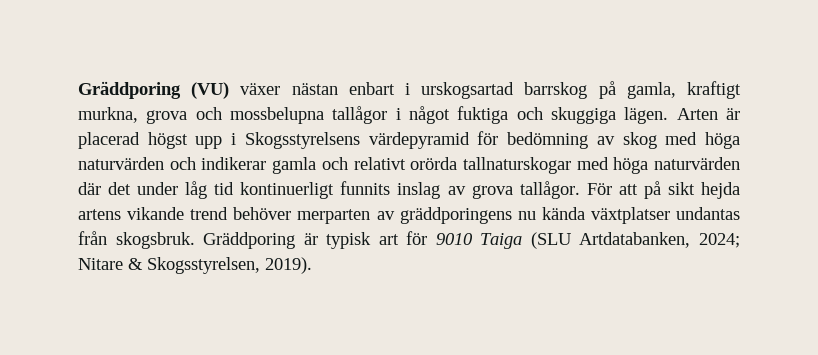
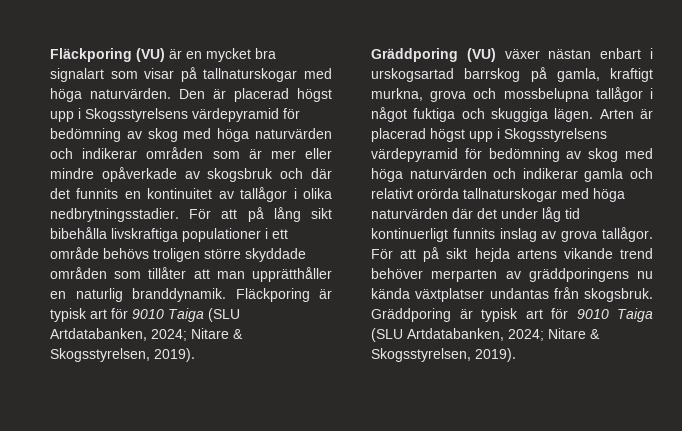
+ Fläckporing (VU) är en mycket bra signalart som visar på tallnaturskogar med höga naturvärden. Den är placerad högst upp i Skogsstyrelsens värdepyramid för bedömning av skog med höga naturvärden och indikerar områden som är mer eller mindre opåverkade av skogsbruk och där det funnits en kontinuitet av tallågor i olika nedbrytningsstadier. För att på lång sikt bibehålla livskraftiga populationer i ett område behövs troligen större skyddade områden som tillåter att man upprätthåller en naturlig branddynamik. Fläckporing är typisk art för 9010 Taiga (SLU Artdatabanken, 2024; Nitare & Skogsstyrelsen, 2019).

